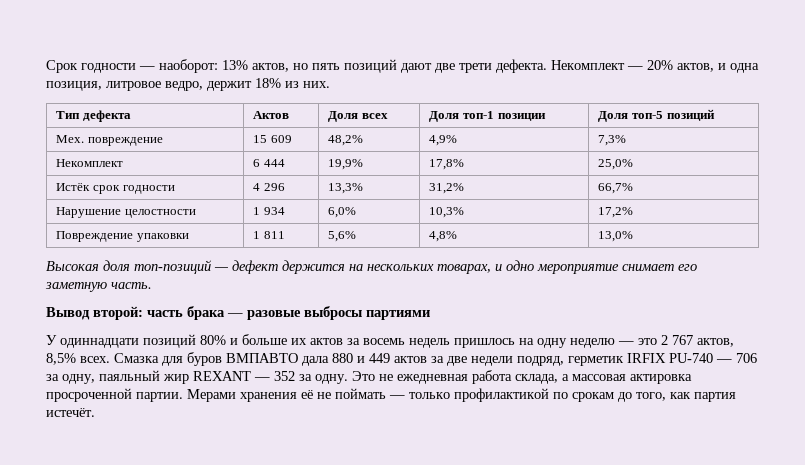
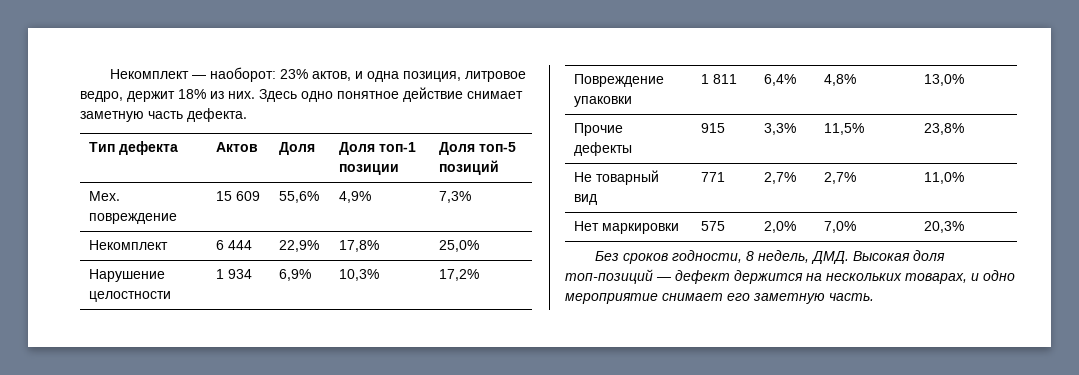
- Срок годности — наоборот: 13% актов, но пять позиций дают две трети дефекта. Некомплект — 20% актов, и одна позиция, литровое ведро, держит 18% из них.
+ Некомплект — наоборот: 23% актов, и одна позиция, литровое ведро, держит 18% из них. Здесь одно понятное действие снимает заметную часть дефекта.
- Тип дефекта | Актов | Доля всех | Доля топ-1 позиции | Доля топ-5 позиций
+ Тип дефекта | Актов | Доля | Доля топ-1 позиции | Доля топ-5 позиций
- Мех. повреждение | 15 609 | 48,2% | 4,9% | 7,3%
+ Мех. повреждение | 15 609 | 55,6% | 4,9% | 7,3%
- Некомплект | 6 444 | 19,9% | 17,8% | 25,0%
+ Некомплект | 6 444 | 22,9% | 17,8% | 25,0%
- Истёк срок годности | 4 296 | 13,3% | 31,2% | 66,7%
- Нарушение целостности | 1 934 | 6,0% | 10,3% | 17,2%
+ Нарушение целостности | 1 934 | 6,9% | 10,3% | 17,2%
- Повреждение упаковки | 1 811 | 5,6% | 4,8% | 13,0%
+ Повреждение упаковки | 1 811 | 6,4% | 4,8% | 13,0%
- Высокая доля топ-позиций — дефект держится на нескольких товарах, и одно мероприятие снимает его заметную часть.
+ Прочие дефекты | 915 | 3,3% | 11,5% | 23,8%
+ Не товарный вид | 771 | 2,7% | 2,7% | 11,0%
+ Нет маркировки | 575 | 2,0% | 7,0% | 20,3%
+ Без сроков годности, 8 недель, ДМД. Высокая доля топ-позиций — дефект держится на нескольких товарах, и одно мероприятие снимает его заметную часть.
- Вывод второй: часть брака — разовые выбросы партиями
- У одиннадцати позиций 80% и больше их актов за восемь недель пришлось на одну неделю — это 2 767 актов, 8,5% всех. Смазка для буров ВМПАВТО дала 880 и 449 актов за две недели подряд, герметик IRFIX PU-740 — 706 за одну, паяльный жир REXANT — 352 за одну. Это не ежедневная работа склада, а массовая актировка просроченной партии. Мерами хранения её не поймать — только профилактикой по срокам до того, как партия истечёт.

